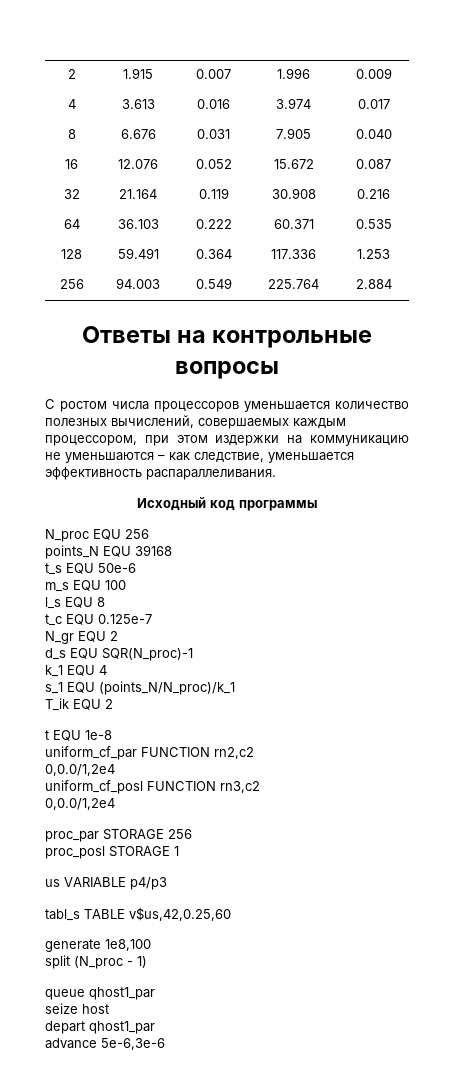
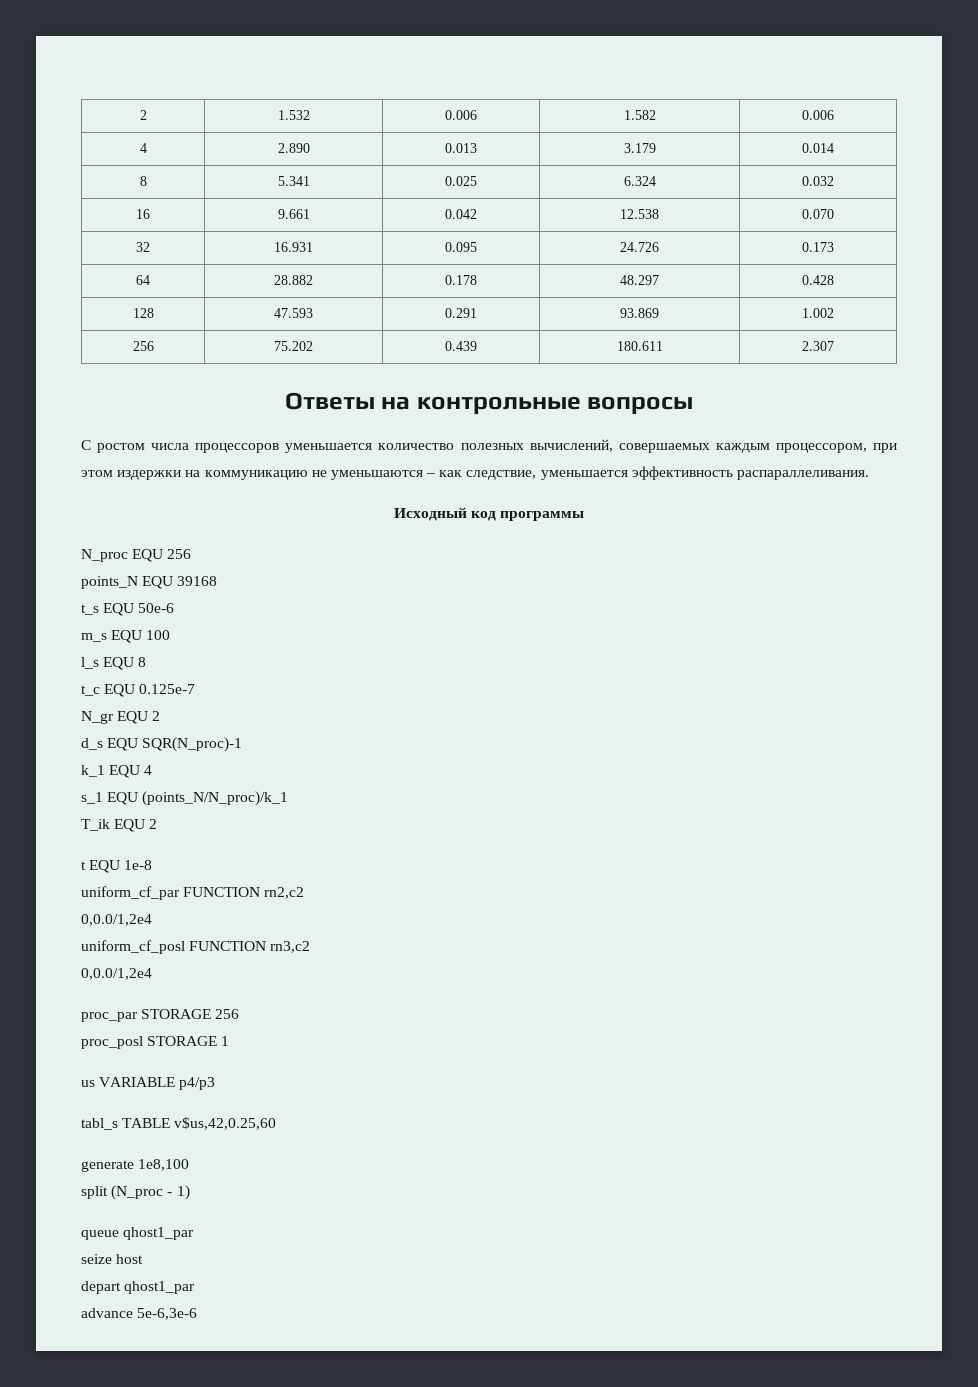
- 2 | 1.915 | 0.007 | 1.996 | 0.009
- 4 | 3.613 | 0.016 | 3.974 | 0.017
- 8 | 6.676 | 0.031 | 7.905 | 0.040
- 16 | 12.076 | 0.052 | 15.672 | 0.087
- 32 | 21.164 | 0.119 | 30.908 | 0.216
- 64 | 36.103 | 0.222 | 60.371 | 0.535
- 128 | 59.491 | 0.364 | 117.336 | 1.253
- 256 | 94.003 | 0.549 | 225.764 | 2.884
+ 2 | 1.532 | 0.006 | 1.582 | 0.006
+ 4 | 2.890 | 0.013 | 3.179 | 0.014
+ 8 | 5.341 | 0.025 | 6.324 | 0.032
+ 16 | 9.661 | 0.042 | 12.538 | 0.070
+ 32 | 16.931 | 0.095 | 24.726 | 0.173
+ 64 | 28.882 | 0.178 | 48.297 | 0.428
+ 128 | 47.593 | 0.291 | 93.869 | 1.002
+ 256 | 75.202 | 0.439 | 180.611 | 2.307

